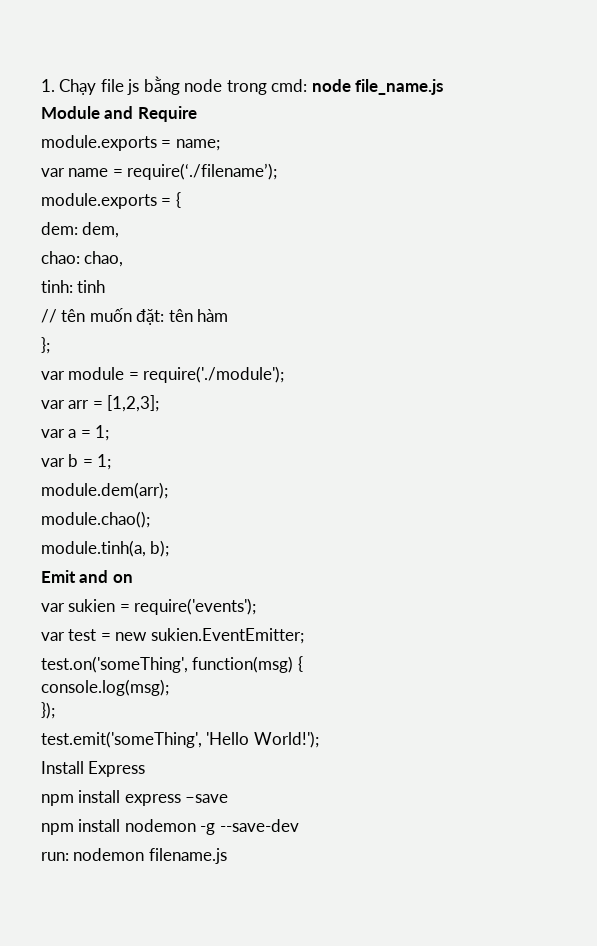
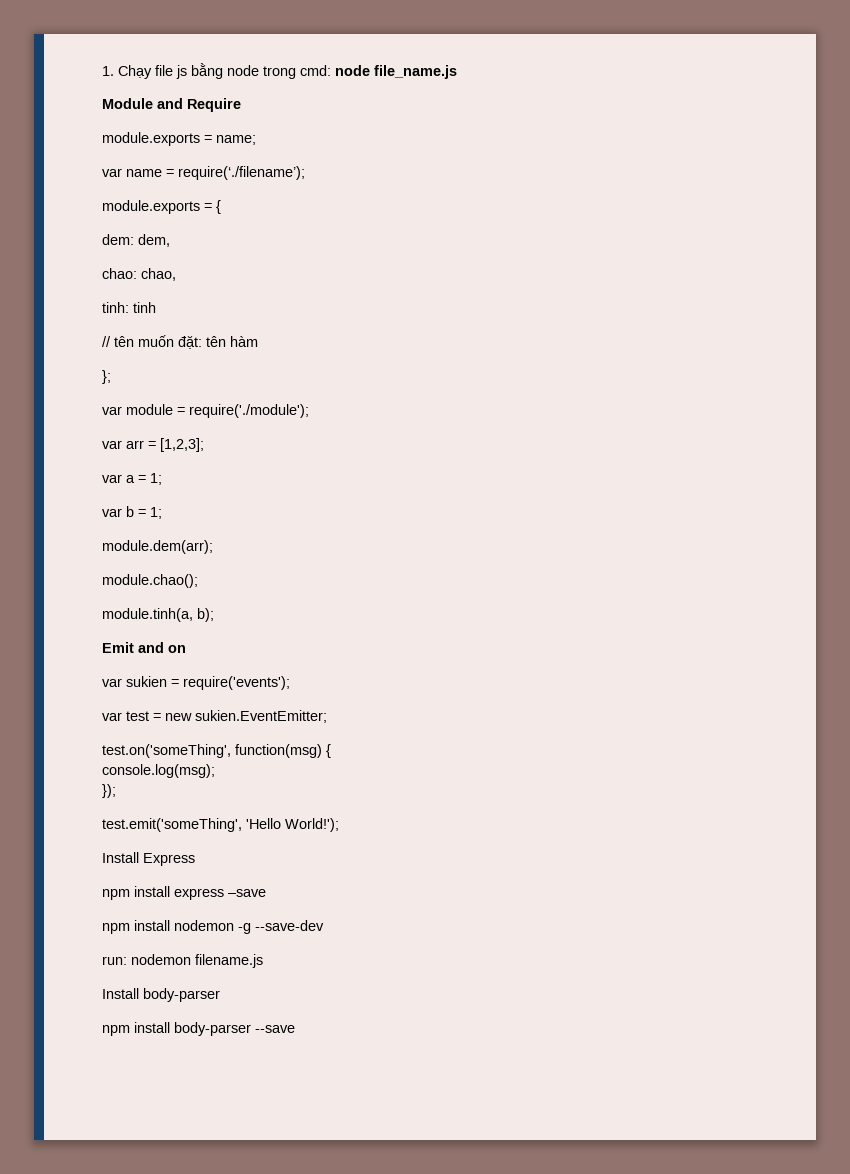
+ Install body-parser
+ npm install body-parser --save

